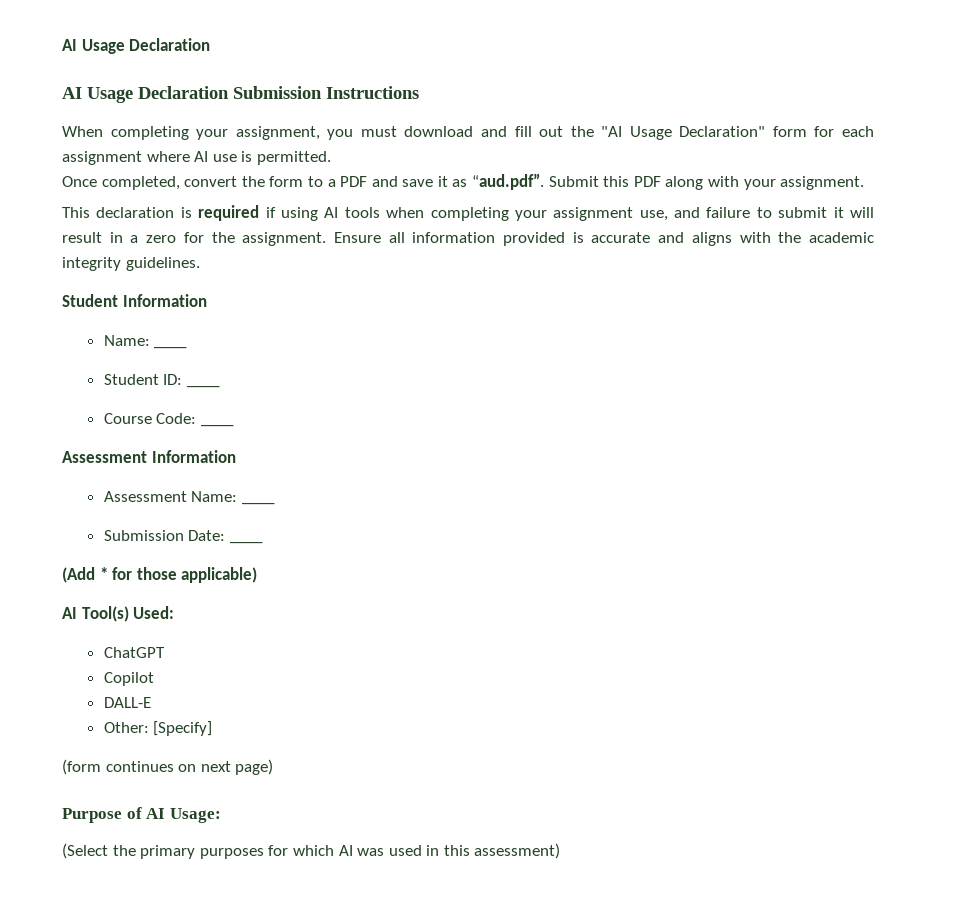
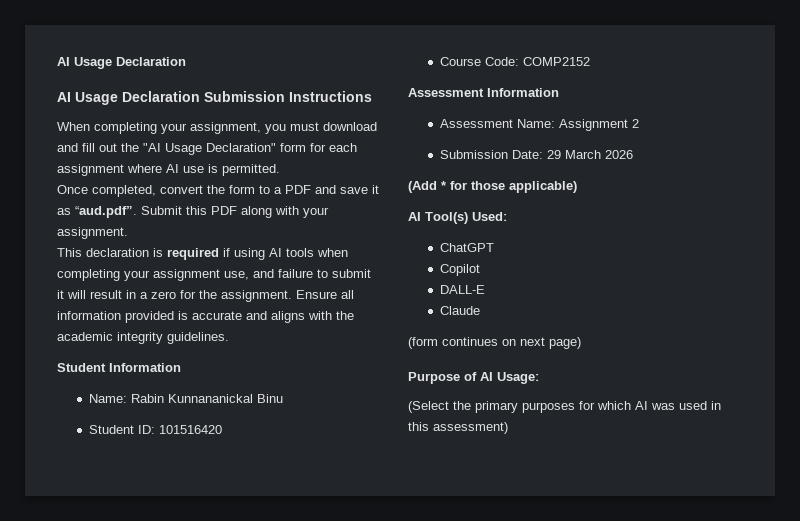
  Student Information
- Name: ____
+ Name: Rabin Kunnananickal Binu
- Student ID: ____
+ Student ID: 101516420
- Course Code: ____
+ Course Code: COMP2152
- Assessment Name: ____
+ Assessment Name: Assignment 2
- Submission Date: ____
+ Submission Date: 29 March 2026
- Other: [Specify]
+ Claude

